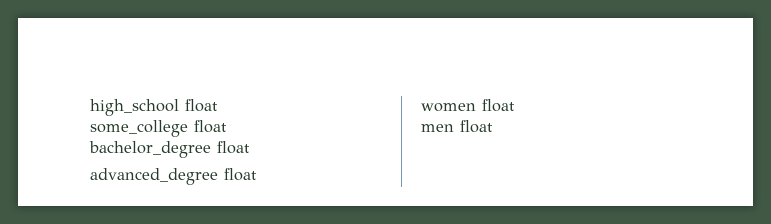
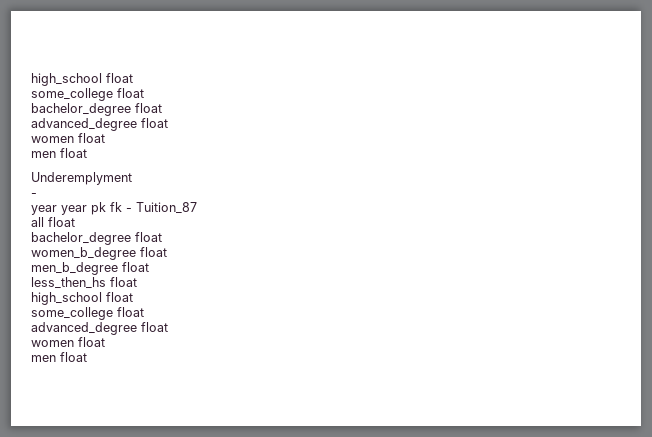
+ Underemplyment
+ -
+ year year pk fk - Tuition_87
+ all float
+ bachelor_degree float
+ women_b_degree float
+ men_b_degree float
+ less_then_hs float
+ high_school float
+ some_college float
+ advanced_degree float
+ women float
+ men float

